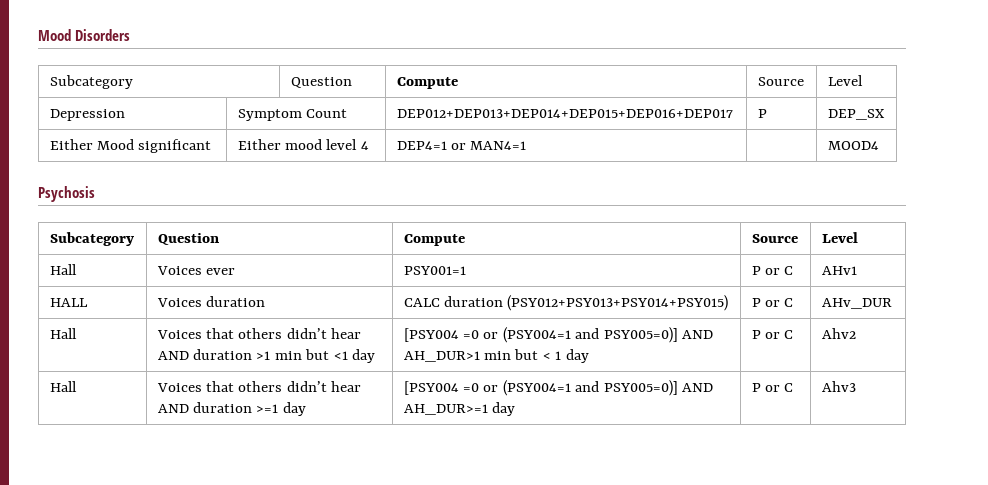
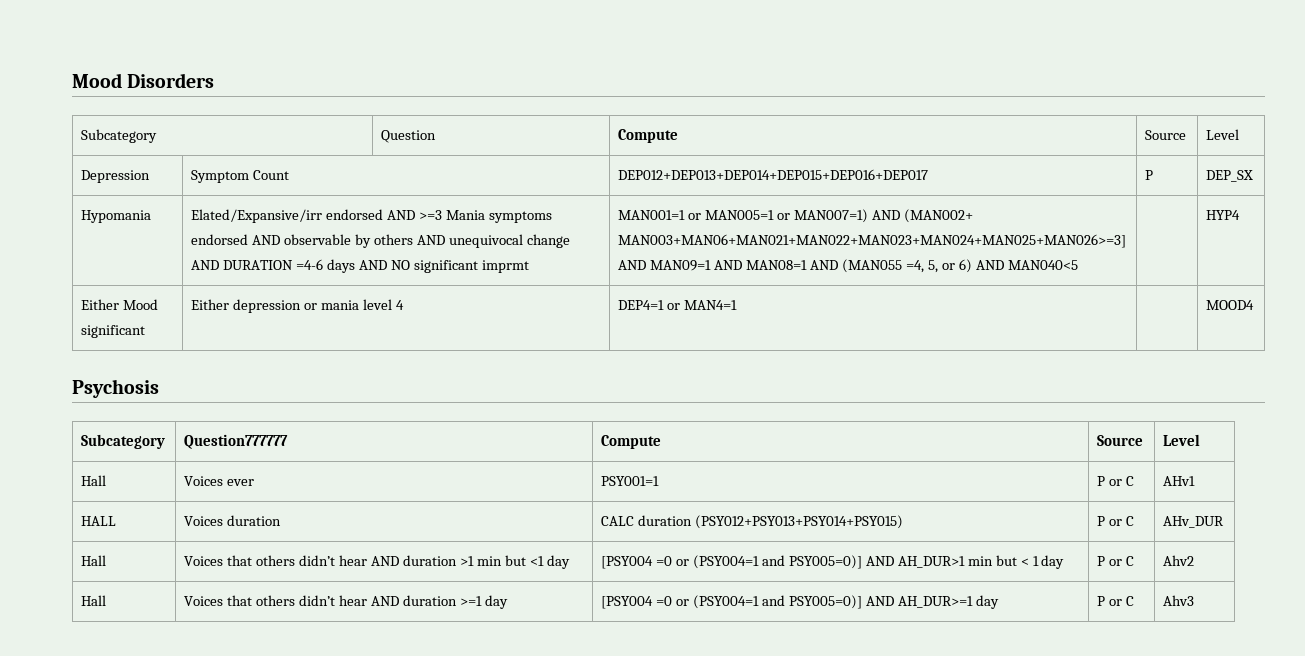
+ Hypomania | Elated/Expansive/irr endorsed AND >=3 Mania symptoms endorsed AND observable by others AND unequivocal change AND DURATION =4-6 days AND NO significant imprmt | MAN001=1 or MAN005=1 or MAN007=1) AND (MAN002+ MAN003+MAN06+MAN021+MAN022+MAN023+MAN024+MAN025+MAN026>=3] AND MAN09=1 AND MAN08=1 AND (MAN055 =4, 5, or 6) AND MAN040<5 | | HYP4
- Either Mood significant | Either mood level 4 | DEP4=1 or MAN4=1 | | MOOD4
+ Either Mood significant | Either depression or mania level 4 | DEP4=1 or MAN4=1 | | MOOD4
  Psychosis
- Subcategory | Question | Compute | Source | Level
+ Subcategory | Question777777 | Compute | Source | Level

